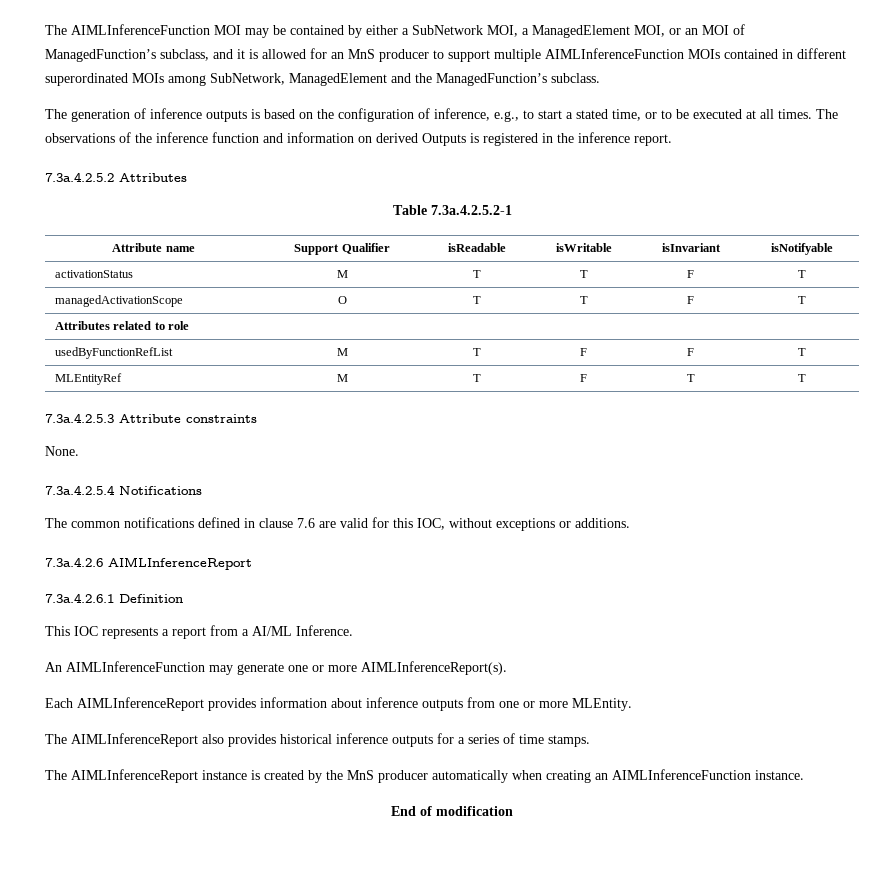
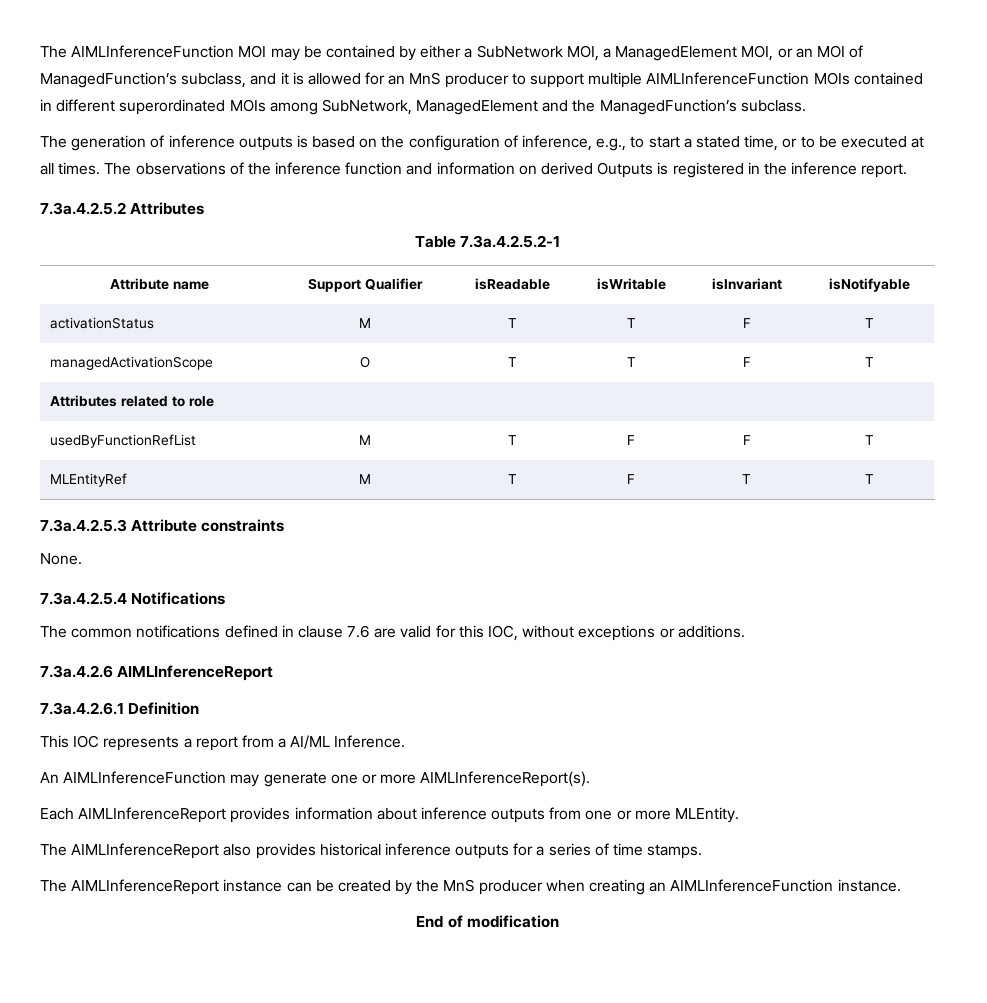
- The AIMLInferenceReport instance is created by the MnS producer automatically when creating an AIMLInferenceFunction instance.
+ The AIMLInferenceReport instance can be created by the MnS producer when creating an AIMLInferenceFunction instance.

